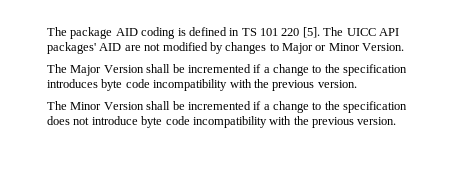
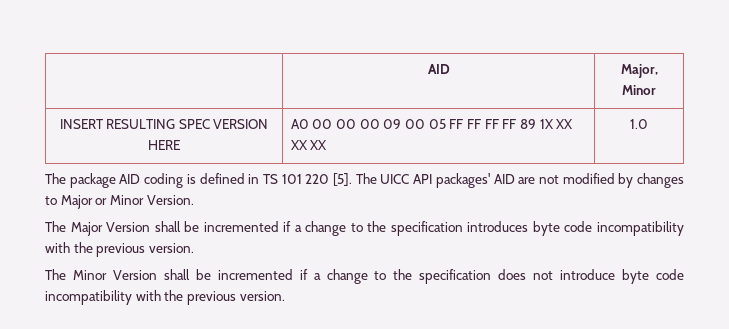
+ | AID | Major, Minor
+ INSERT RESULTING SPEC VERSION HERE | A0 00 00 00 09 00 05 FF FF FF FF 89 1X XX XX XX | 1.0

